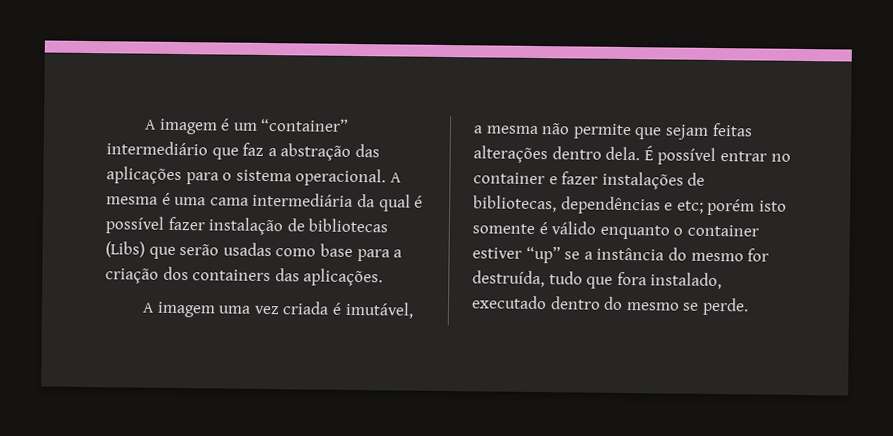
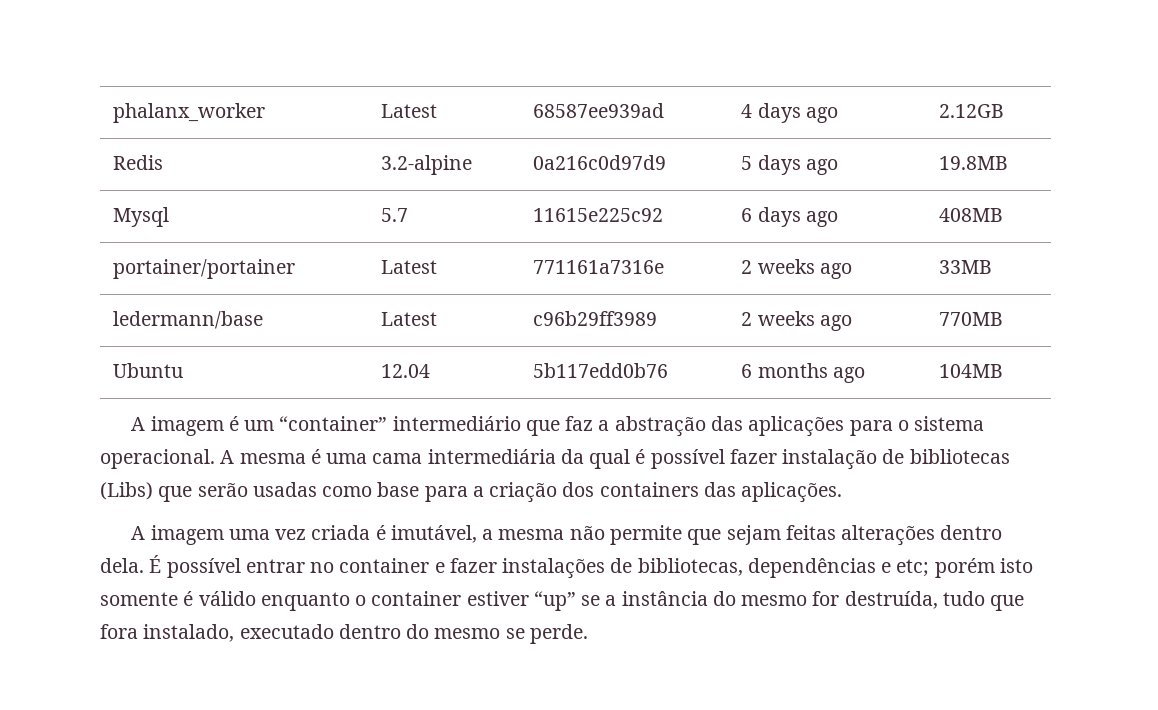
+ phalanx_worker | Latest | 68587ee939ad | 4 days ago | 2.12GB
+ Redis | 3.2-alpine | 0a216c0d97d9 | 5 days ago | 19.8MB
+ Mysql | 5.7 | 11615e225c92 | 6 days ago | 408MB
+ portainer/portainer | Latest | 771161a7316e | 2 weeks ago | 33MB
+ ledermann/base | Latest | c96b29ff3989 | 2 weeks ago | 770MB
+ Ubuntu | 12.04 | 5b117edd0b76 | 6 months ago | 104MB

